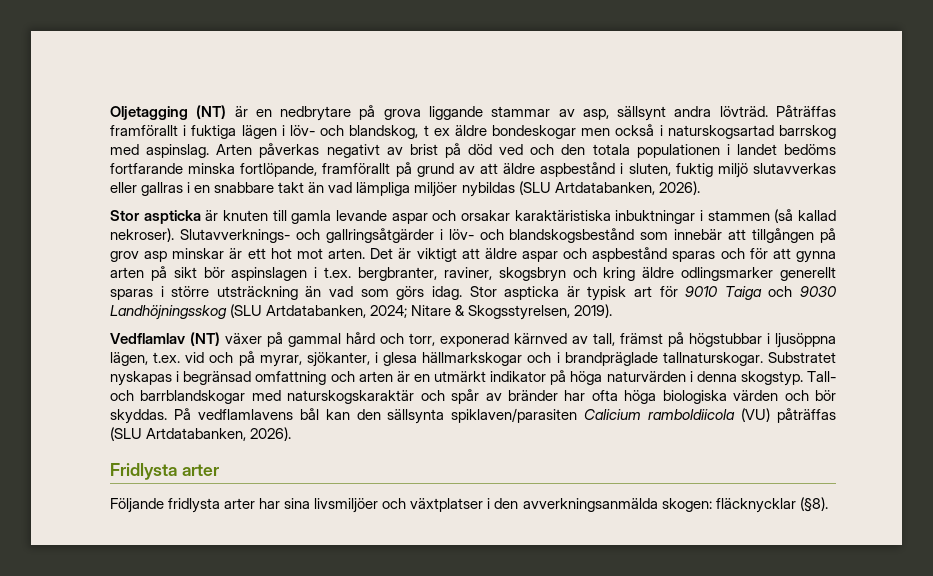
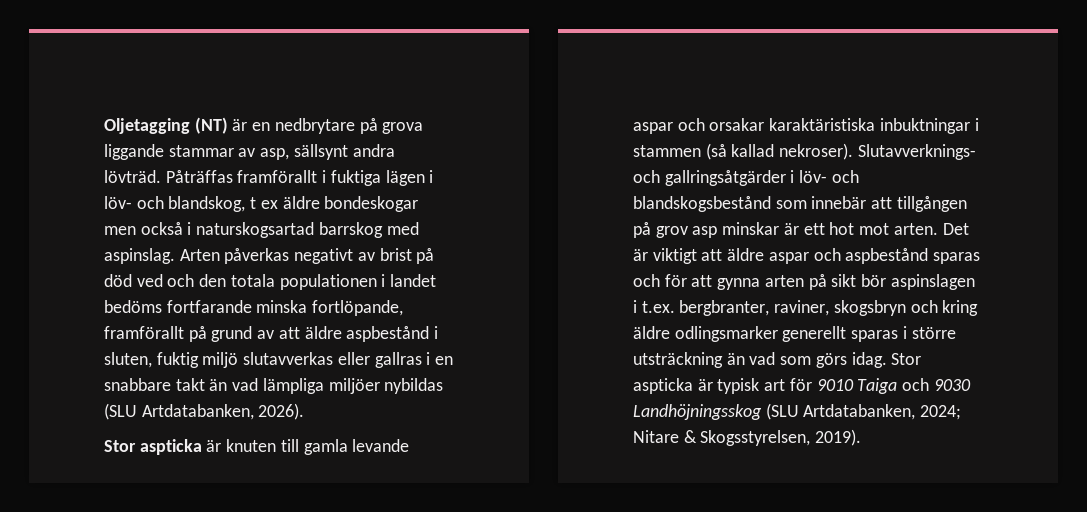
- Vedflamlav (NT) växer på gammal hård och torr, exponerad kärnved av tall, främst på högstubbar i ljusöppna lägen, t.ex. vid och på myrar, sjökanter, i glesa hällmarkskogar och i brandpräglade tallnaturskogar. Substratet nyskapas i begränsad omfattning och arten är en utmärkt indikator på höga naturvärden i denna skogstyp. Tall- och barrblandskogar med naturskogskaraktär och spår av bränder har ofta höga biologiska värden och bör skyddas. På vedflamlavens bål kan den sällsynta spiklaven/parasiten Calicium ramboldiicola (VU) påträffas (SLU Artdatabanken, 2026).
- Fridlysta arter
- Följande fridlysta arter har sina livsmiljöer och växtplatser i den avverkningsanmälda skogen: fläcknycklar (§8).

